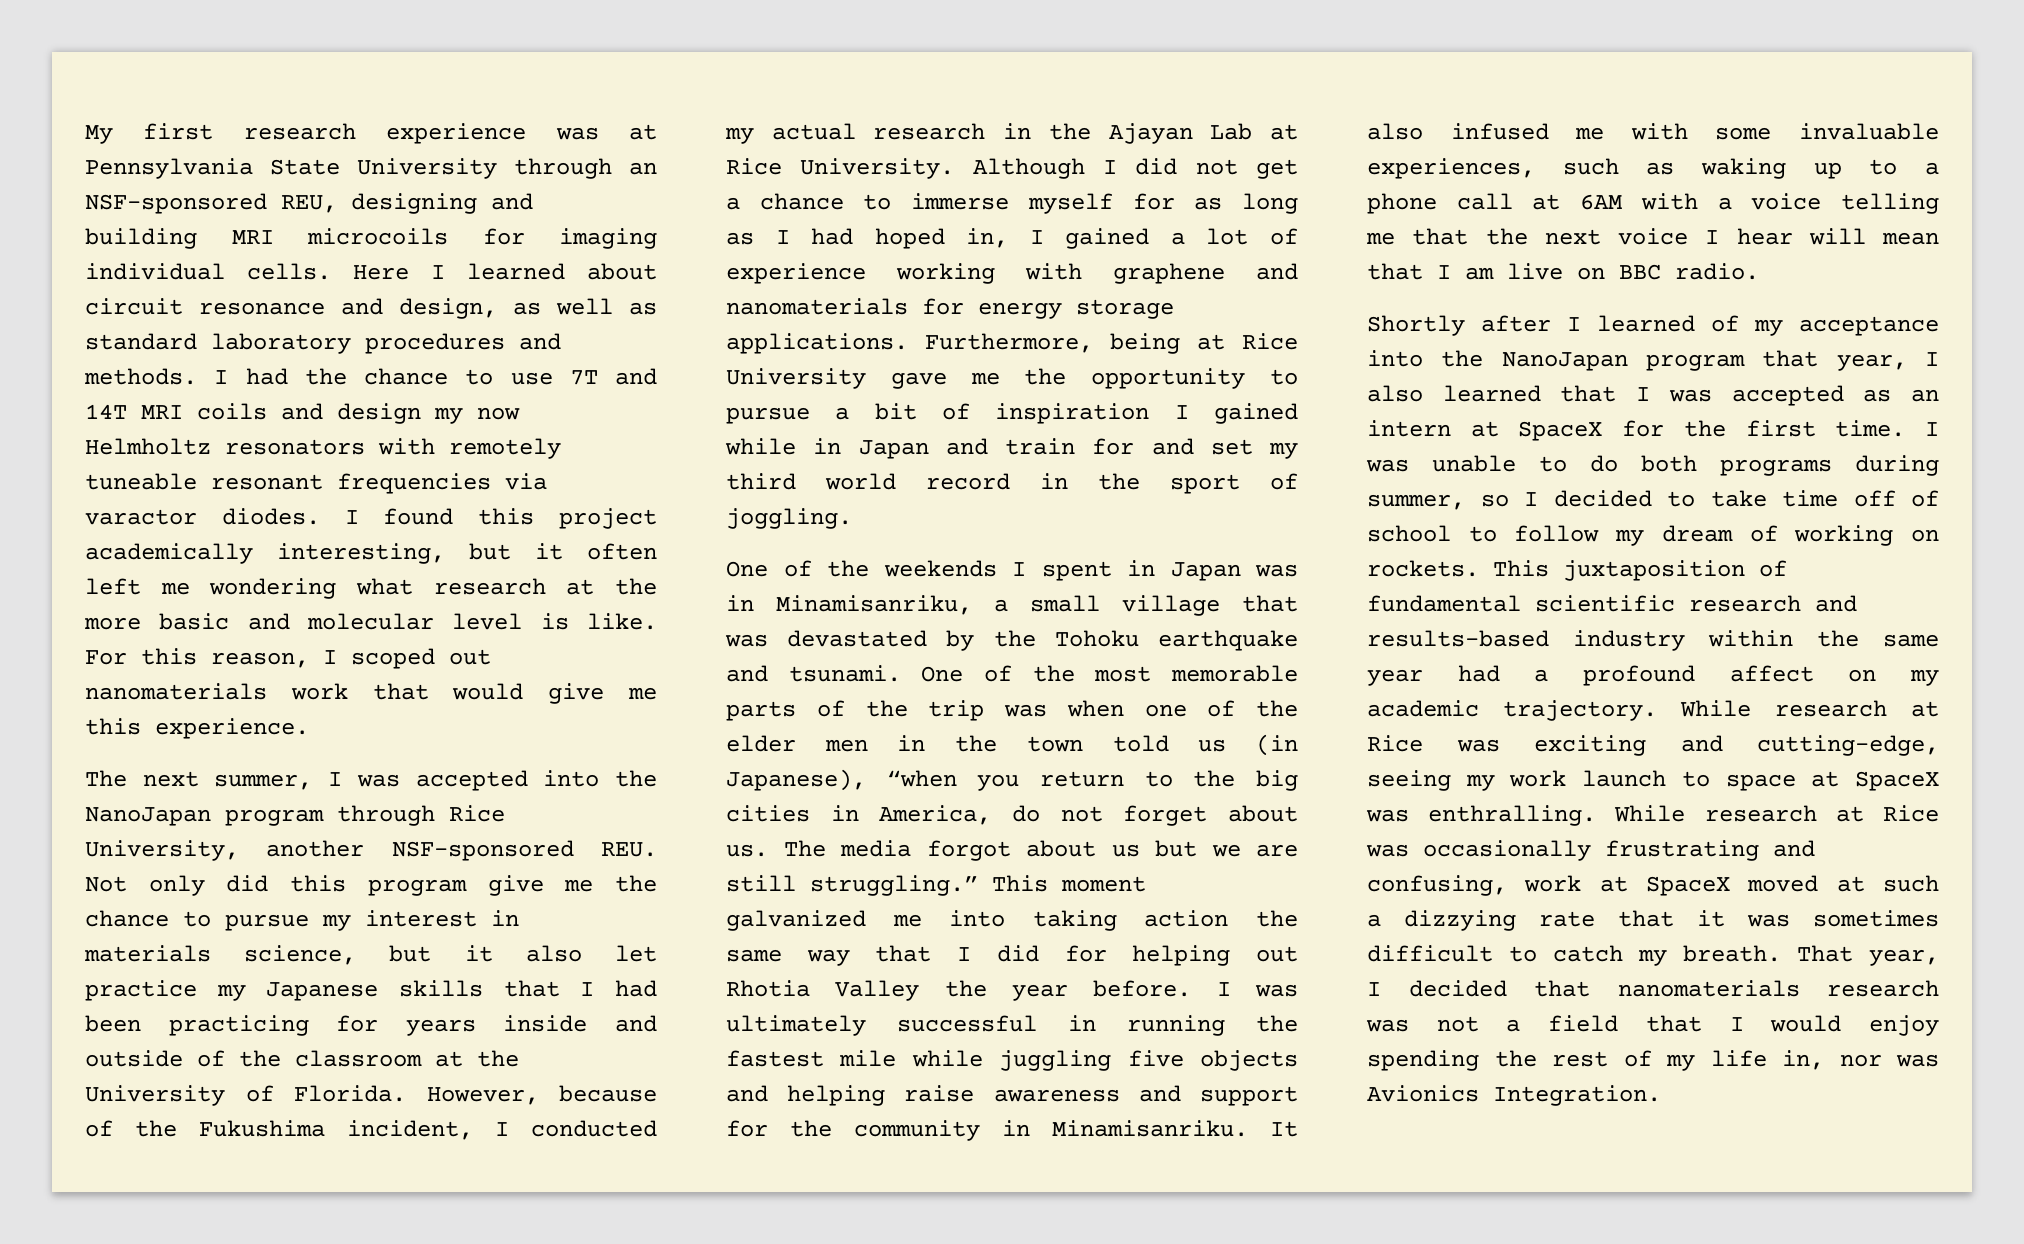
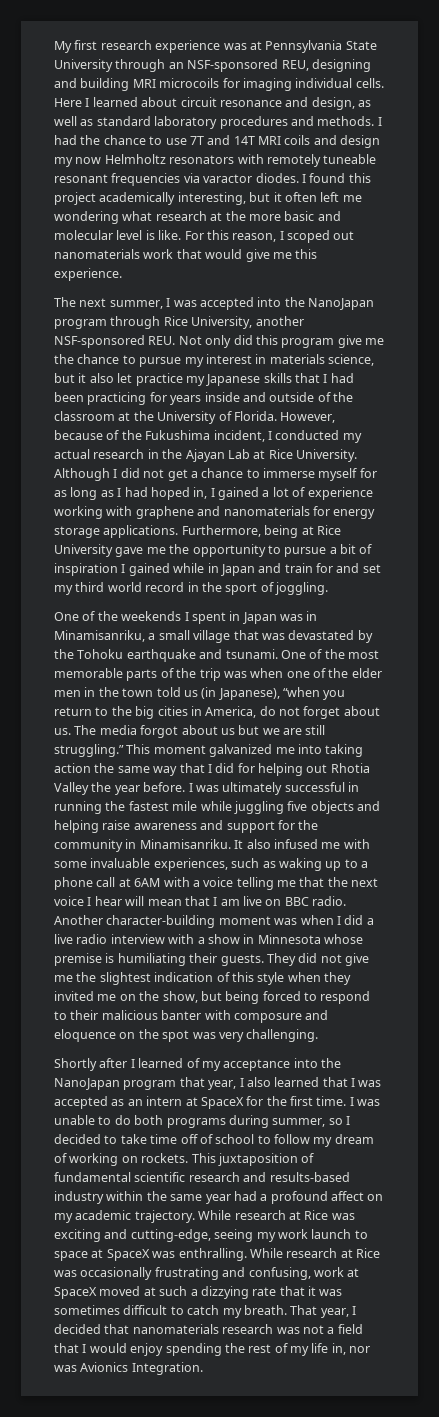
+ Another character-building moment was when I did a live radio interview with a show in Minnesota whose premise is humiliating their guests. They did not give me the slightest indication of this style when they invited me on the show, but being forced to respond to their malicious banter with composure and eloquence on the spot was very challenging.

